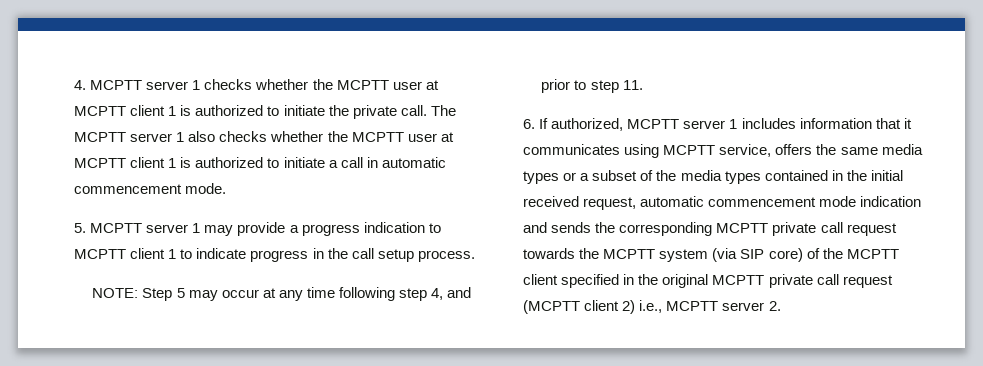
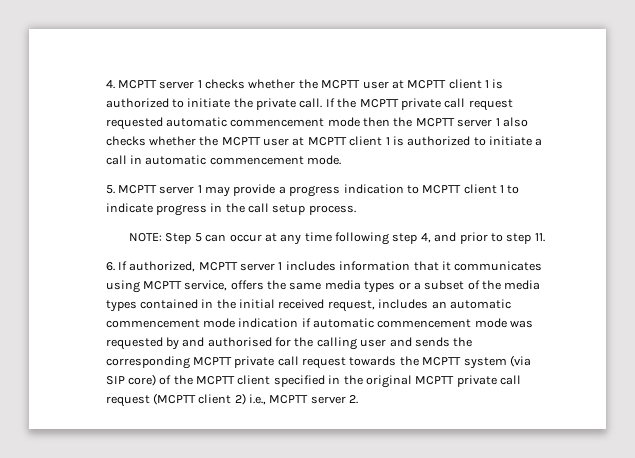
- The MCPTT server 1 also checks whether the MCPTT user at MCPTT client 1 is authorized to initiate a call in automatic commencement mode.
+ If the MCPTT private call request requested automatic commencement mode then the MCPTT server 1 also checks whether the MCPTT user at MCPTT client 1 is authorized to initiate a call in automatic commencement mode.
- NOTE: Step 5 may occur at any time following step 4, and prior to step 11.
+ NOTE: Step 5 can occur at any time following step 4, and prior to step 11.
- 6. If authorized, MCPTT server 1 includes information that it communicates using MCPTT service, offers the same media types or a subset of the media types contained in the initial received request, automatic commencement mode indication and sends the corresponding MCPTT private call request towards the MCPTT system (via SIP core) of the MCPTT client specified in the original MCPTT private call request (MCPTT client 2) i.e., MCPTT server 2.
+ 6. If authorized, MCPTT server 1 includes information that it communicates using MCPTT service, offers the same media types or a subset of the media types contained in the initial received request, includes an automatic commencement mode indication if automatic commencement mode was requested by and authorised for the calling user and sends the corresponding MCPTT private call request towards the MCPTT system (via SIP core) of the MCPTT client specified in the original MCPTT private call request (MCPTT client 2) i.e., MCPTT server 2.

